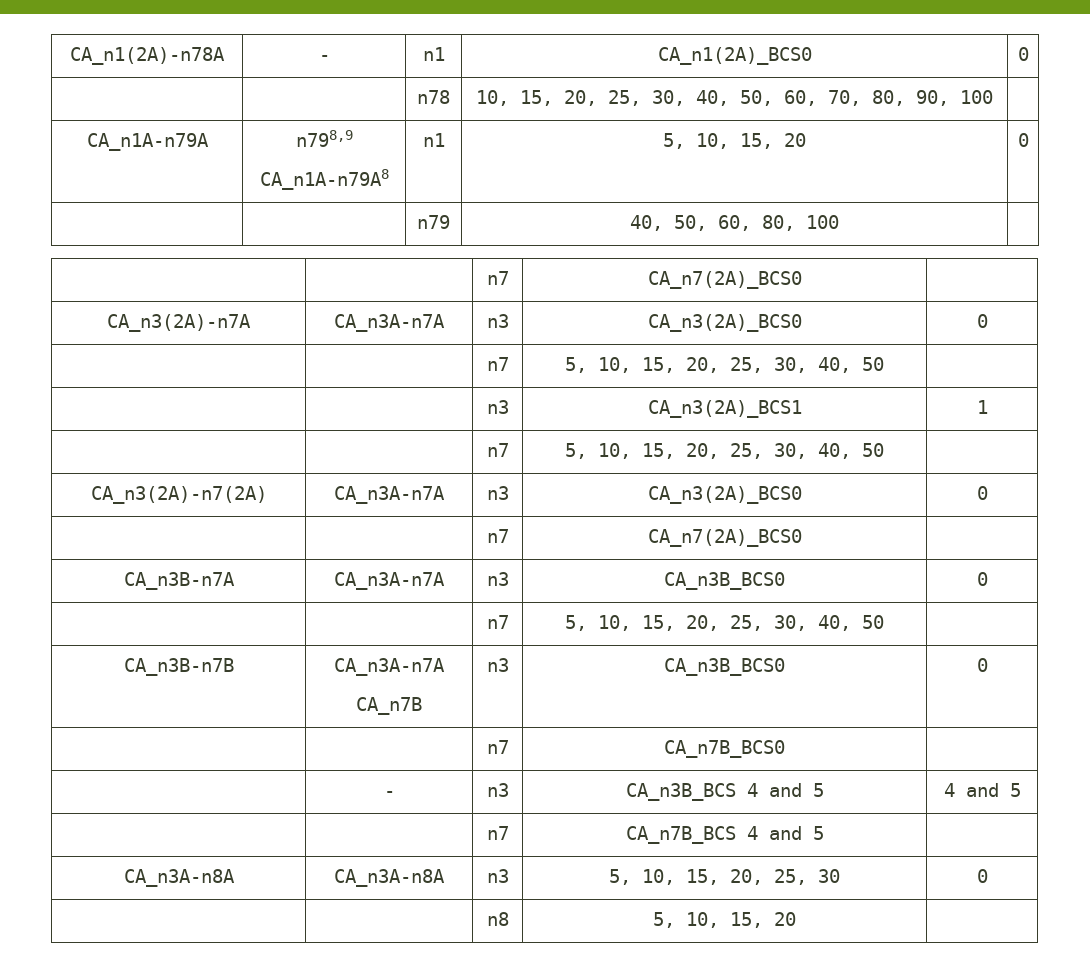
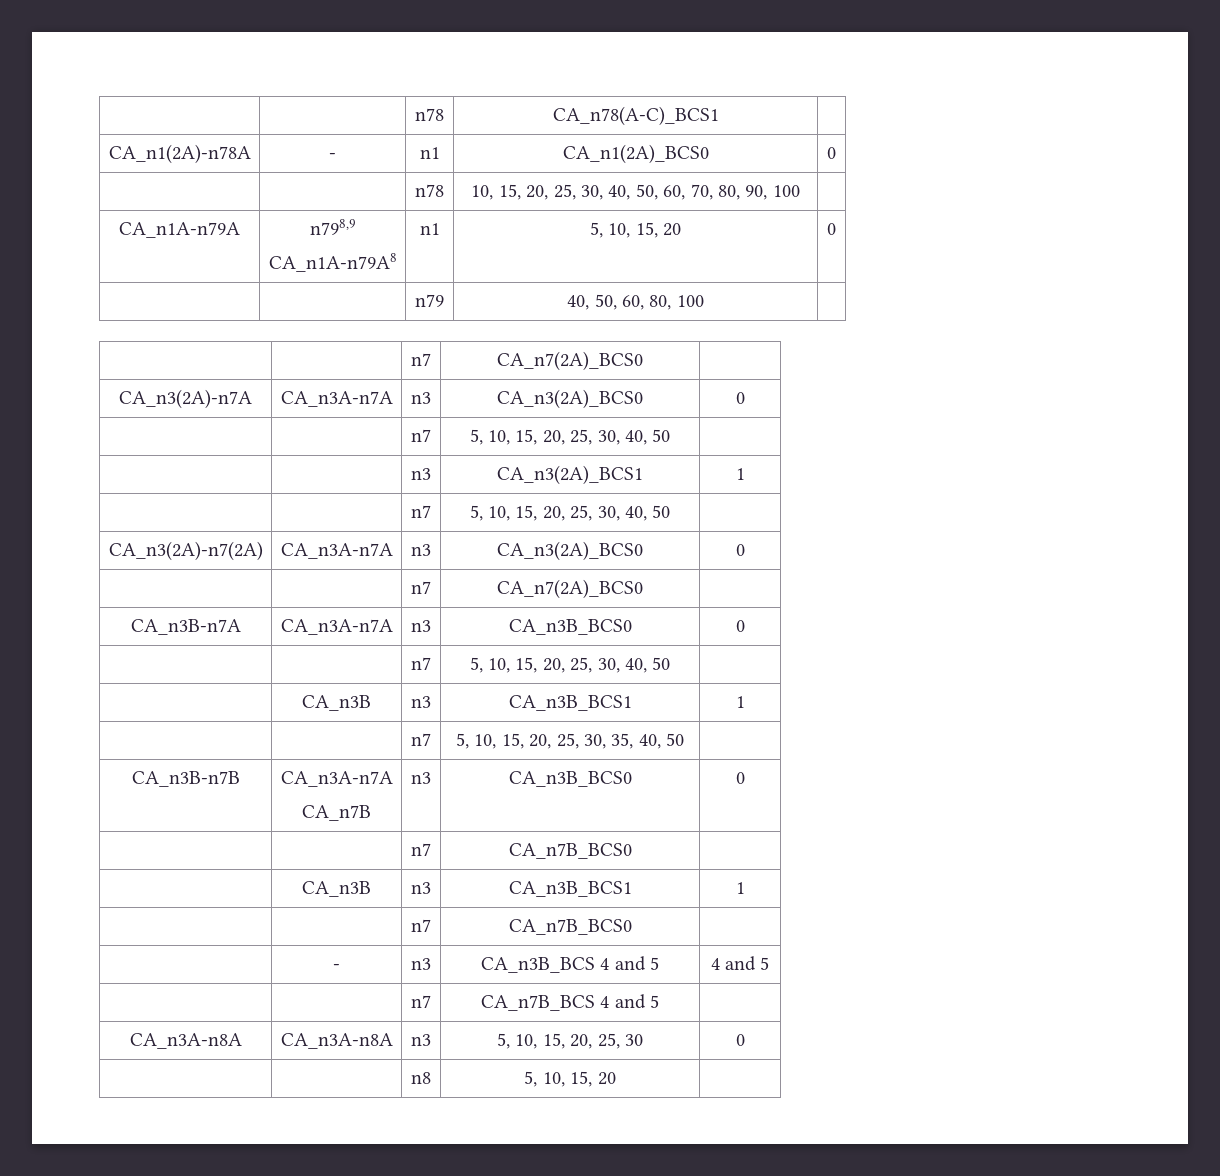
+ | | n78 | CA_n78(A-C)_BCS1 |
  CA_n3B-n7A | CA_n3A-n7A | n3 | CA_n3B_BCS0 | 0
  | | n7 | 5, 10, 15, 20, 25, 30, 40, 50 |
+ | CA_n3B | n3 | CA_n3B_BCS1 | 1
+ | | n7 | 5, 10, 15, 20, 25, 30, 35, 40, 50 |
  CA_n3B-n7B | CA_n3A-n7A
  CA_n7B | n3 | CA_n3B_BCS0 | 0
+ | | n7 | CA_n7B_BCS0 |
+ | CA_n3B | n3 | CA_n3B_BCS1 | 1

